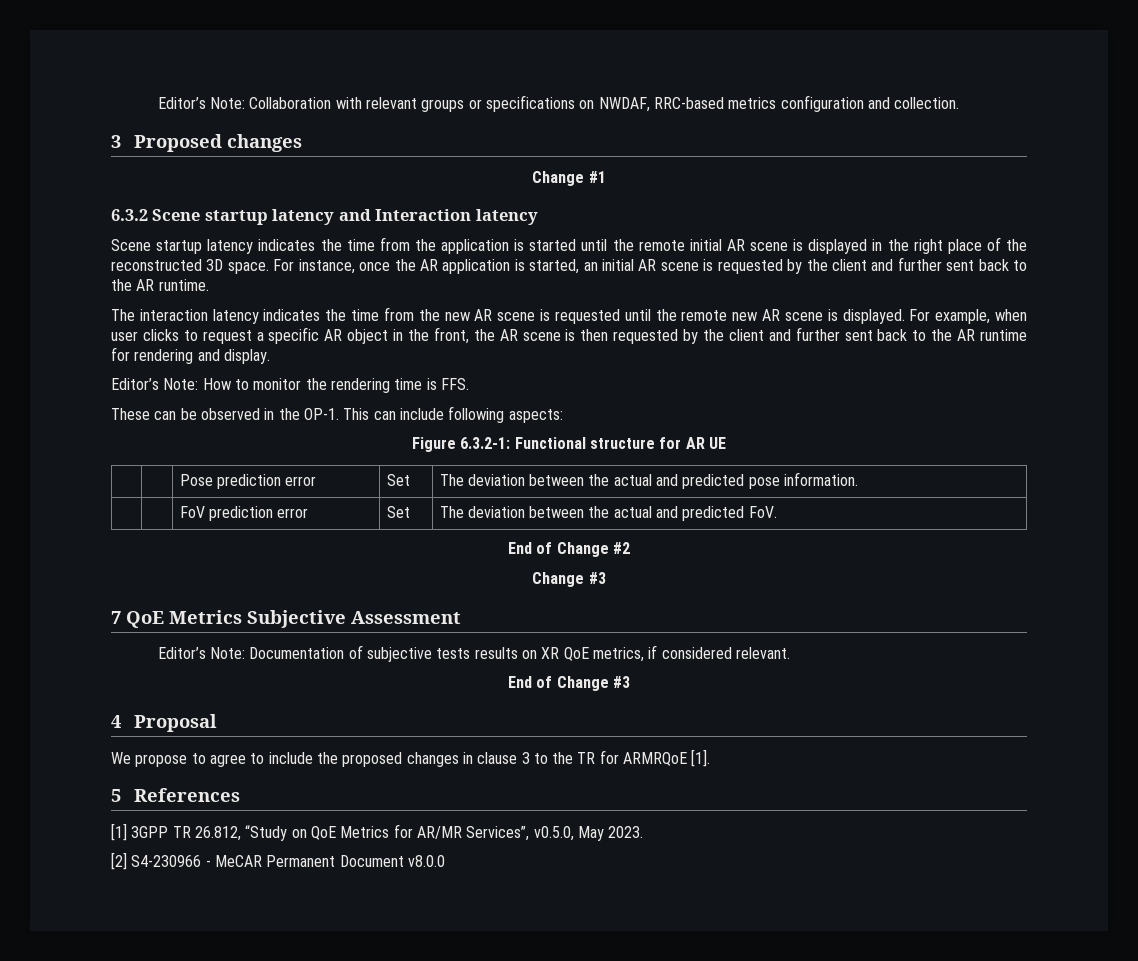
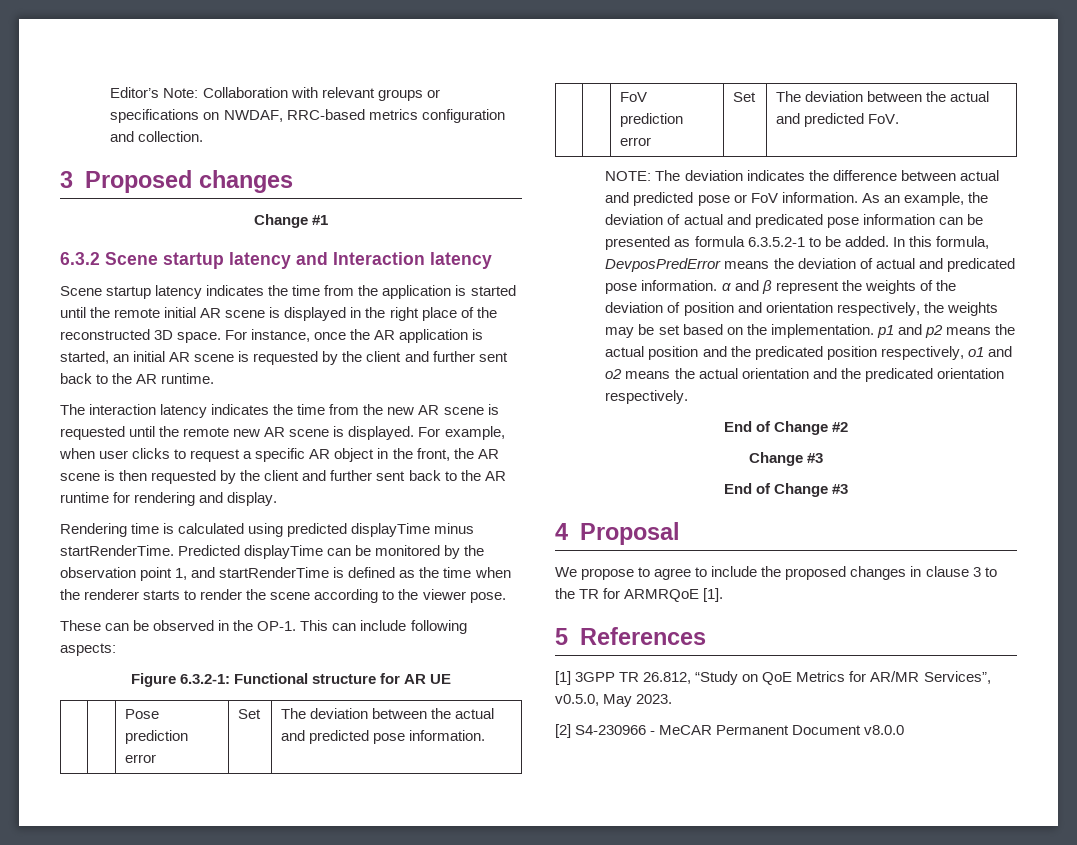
- Editor’s Note: How to monitor the rendering time is FFS.
+ Rendering time is calculated using predicted displayTime minus startRenderTime. Predicted displayTime can be monitored by the observation point 1, and startRenderTime is defined as the time when the renderer starts to render the scene according to the viewer pose.
+ NOTE: The deviation indicates the difference between actual and predicted pose or FoV information. As an example, the deviation of actual and predicated pose information can be presented as formula 6.3.5.2-1 to be added. In this formula, DevposPredError means the deviation of actual and predicated pose information. α and β represent the weights of the deviation of position and orientation respectively, the weights may be set based on the implementation. p1 and p2 means the actual position and the predicated position respectively, o1 and o2 means the actual orientation and the predicated orientation respectively.
- 7 QoE Metrics Subjective Assessment
- Editor’s Note: Documentation of subjective tests results on XR QoE metrics, if considered relevant.

